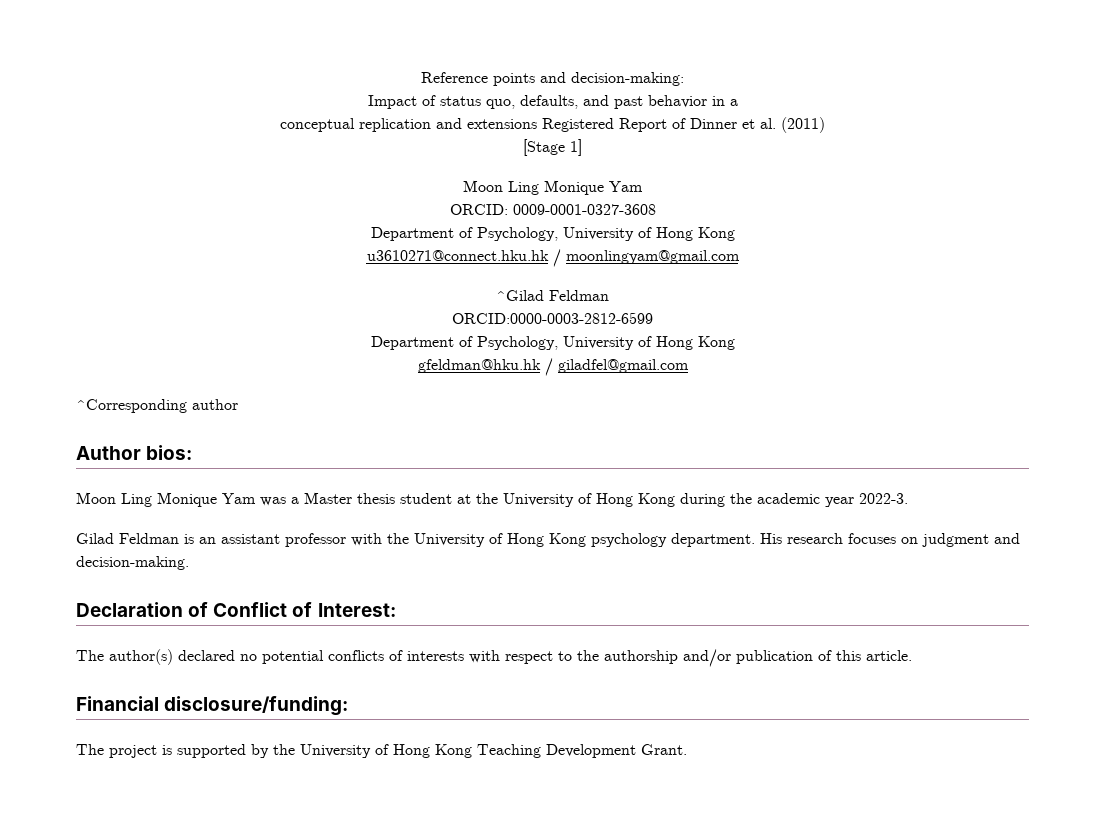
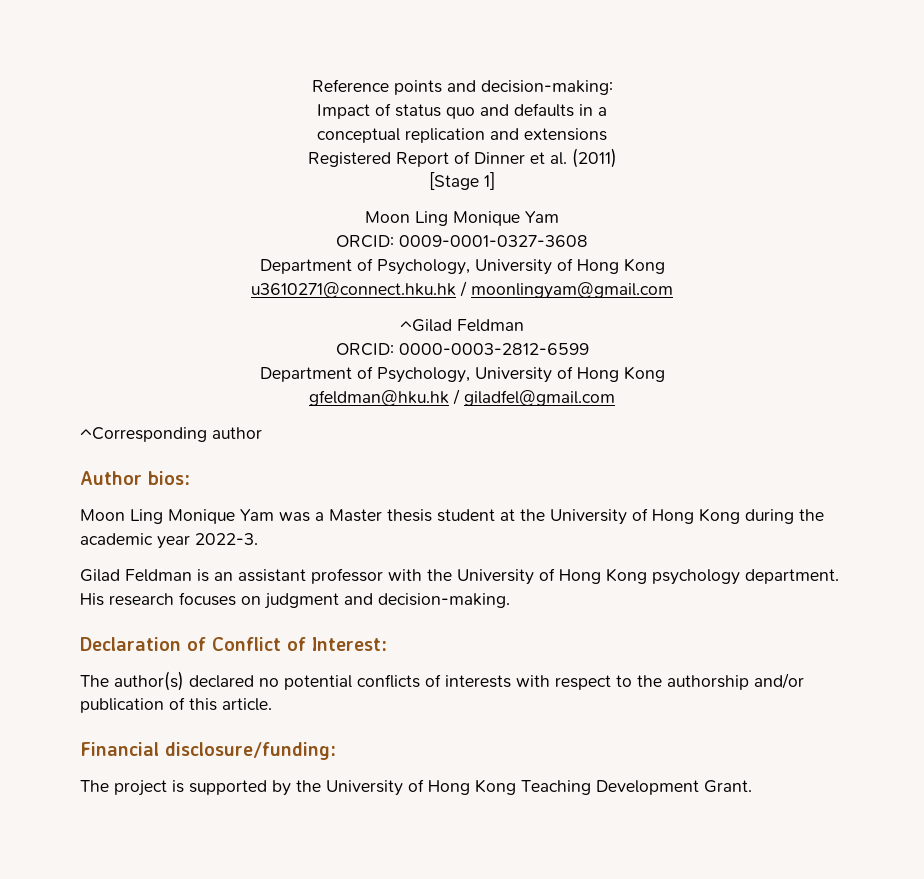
- Impact of status quo, defaults, and past behavior in a
+ Impact of status quo and defaults in a
- conceptual replication and extensions Registered Report of Dinner et al. (2011)
+ conceptual replication and extensions
+ Registered Report of Dinner et al. (2011)
- ORCID:0000-0003-2812-6599
+ ORCID: 0000-0003-2812-6599

